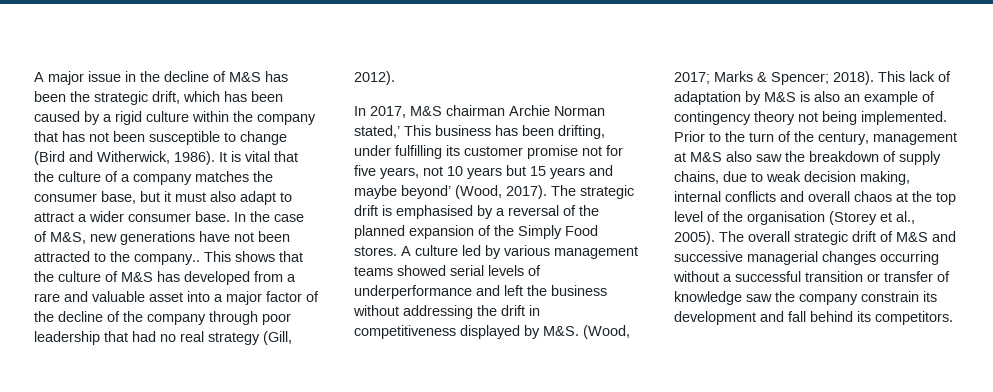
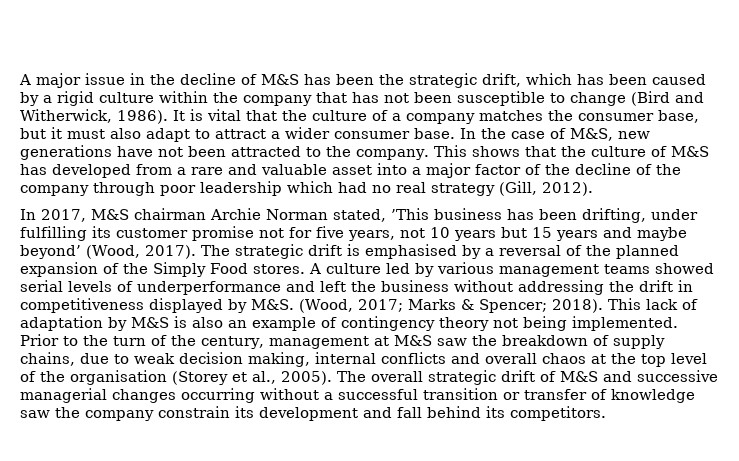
- In the case of M&S, new generations have not been attracted to the company..
+ In the case of M&S, new generations have not been attracted to the company.
- This shows that the culture of M&S has developed from a rare and valuable asset into a major factor of the decline of the company through poor leadership that had no real strategy (Gill, 2012).
+ This shows that the culture of M&S has developed from a rare and valuable asset into a major factor of the decline of the company through poor leadership which had no real strategy (Gill, 2012).
- In 2017, M&S chairman Archie Norman stated,’ This business has been drifting, under fulfilling its customer promise not for five years, not 10 years but 15 years and maybe beyond’ (Wood, 2017).
+ In 2017, M&S chairman Archie Norman stated, ’This business has been drifting, under fulfilling its customer promise not for five years, not 10 years but 15 years and maybe beyond’ (Wood, 2017).
- Prior to the turn of the century, management at M&S also saw the breakdown of supply chains, due to weak decision making, internal conflicts and overall chaos at the top level of the organisation (Storey et al., 2005).
+ Prior to the turn of the century, management at M&S saw the breakdown of supply chains, due to weak decision making, internal conflicts and overall chaos at the top level of the organisation (Storey et al., 2005).

